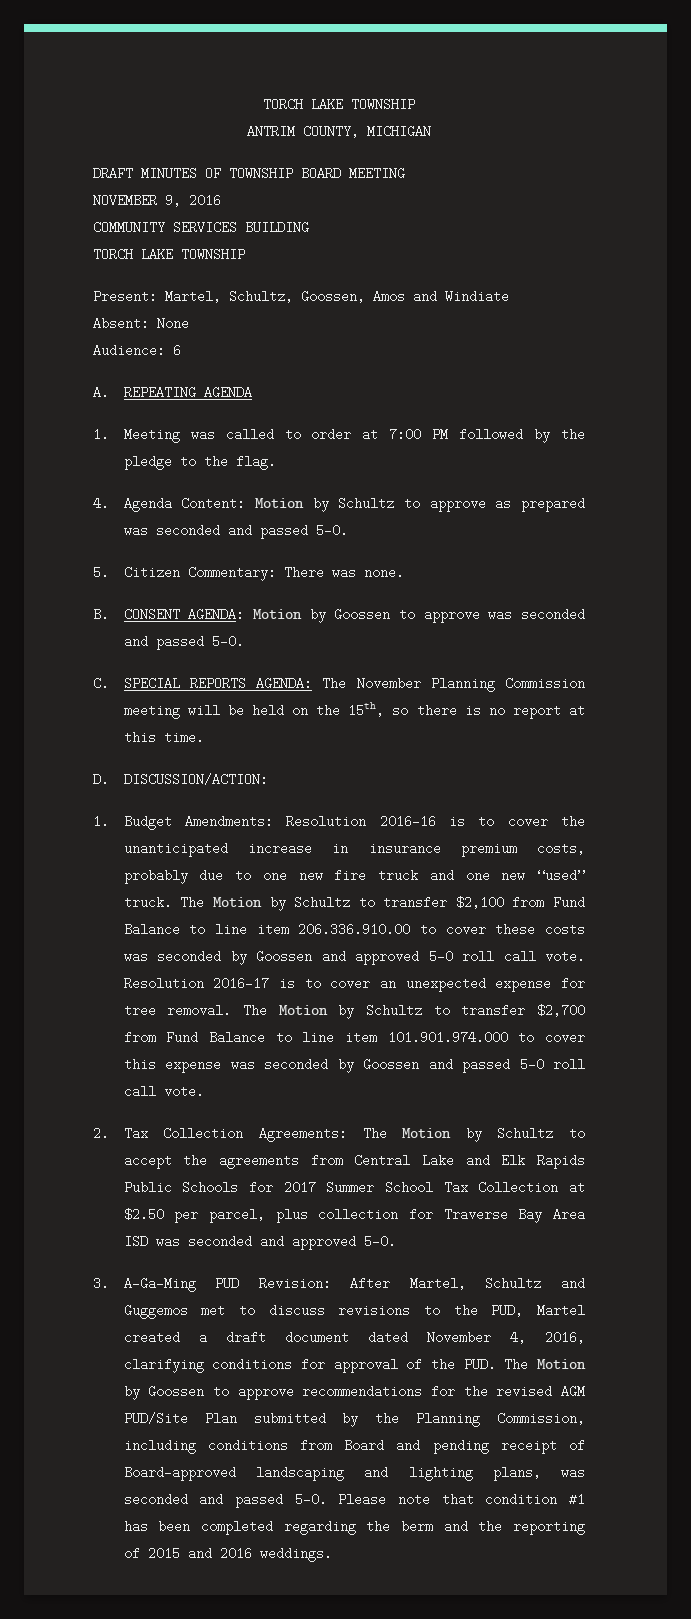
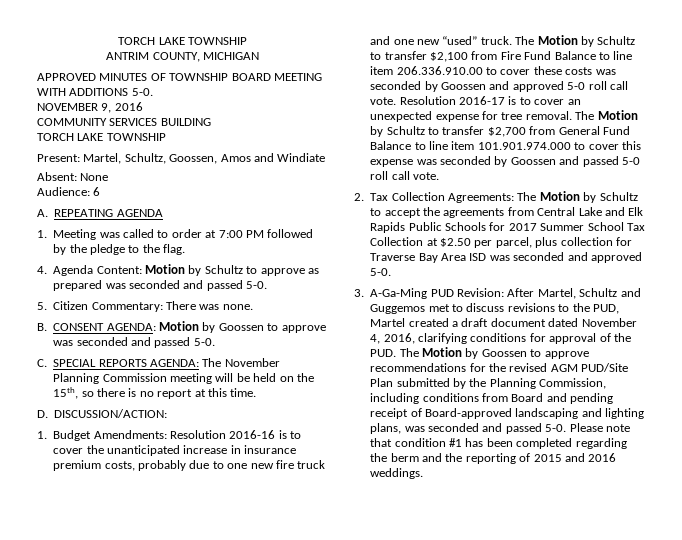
- DRAFT MINUTES OF TOWNSHIP BOARD MEETING
+ APPROVED MINUTES OF TOWNSHIP BOARD MEETING WITH ADDITIONS 5-0.
- The Motion by Schultz to transfer $2,100 from Fund Balance to line item 206.336.910.00 to cover these costs was seconded by Goossen and approved 5-0 roll call vote.
+ The Motion by Schultz to transfer $2,100 from Fire Fund Balance to line item 206.336.910.00 to cover these costs was seconded by Goossen and approved 5-0 roll call vote.
- The Motion by Schultz to transfer $2,700 from Fund Balance to line item 101.901.974.000 to cover this expense was seconded by Goossen and passed 5-0 roll call vote.
+ The Motion by Schultz to transfer $2,700 from General Fund Balance to line item 101.901.974.000 to cover this expense was seconded by Goossen and passed 5-0 roll call vote.

